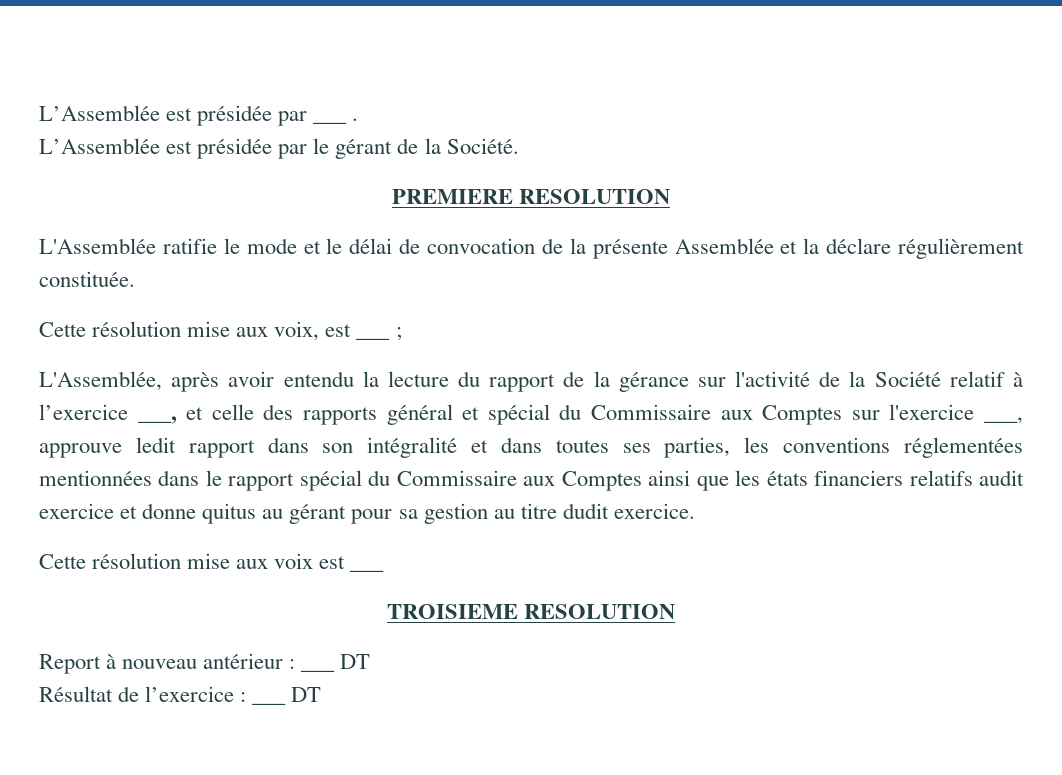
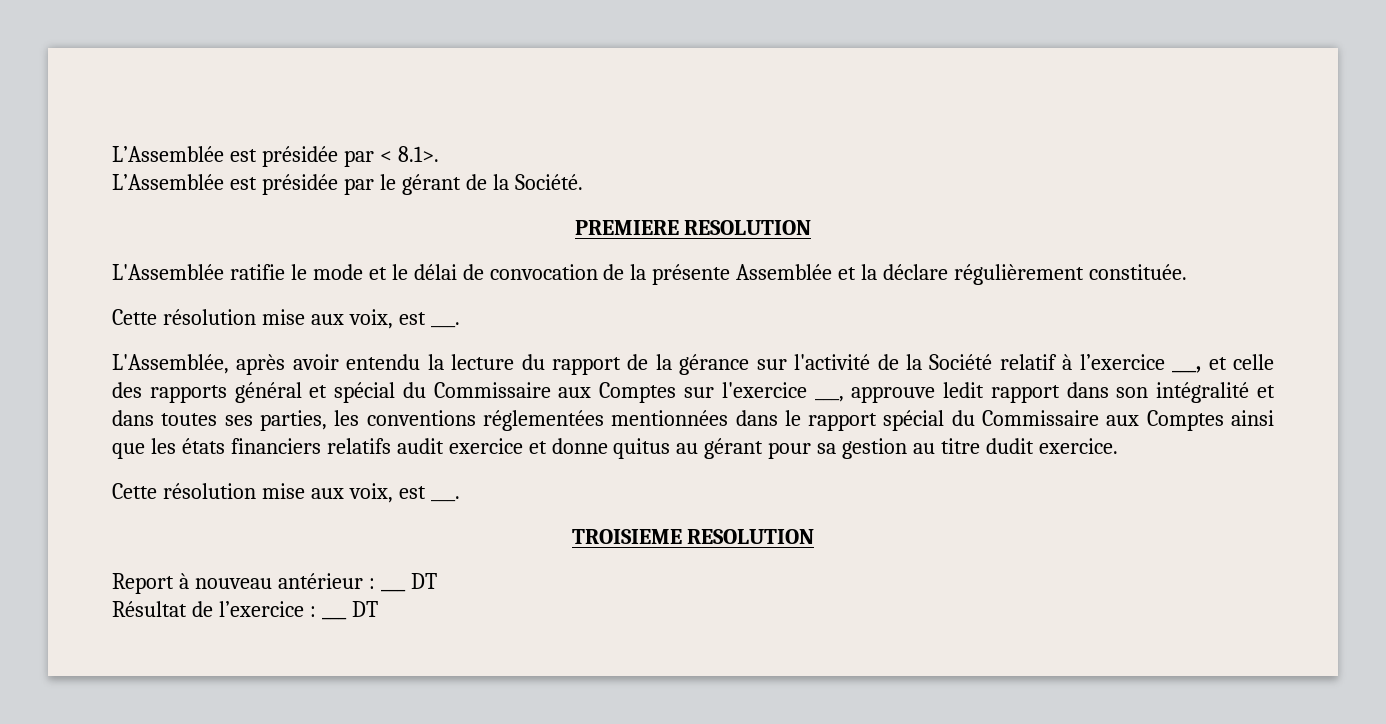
- L’Assemblée est présidée par ___ .
+ L’Assemblée est présidée par < 8.1>.
  L'Assemblée ratifie le mode et le délai de convocation de la présente Assemblée et la déclare régulièrement constituée.
- Cette résolution mise aux voix, est ___ ;
+ Cette résolution mise aux voix, est ___.
  L'Assemblée, après avoir entendu la lecture du rapport de la gérance sur l'activité de la Société relatif à l’exercice ___, et celle des rapports général et spécial du Commissaire aux Comptes sur l'exercice ___, approuve ledit rapport dans son intégralité et dans toutes ses parties, les conventions réglementées mentionnées dans le rapport spécial du Commissaire aux Comptes ainsi que les états financiers relatifs audit exercice et donne quitus au gérant pour sa gestion au titre dudit exercice.
- Cette résolution mise aux voix est ___
+ Cette résolution mise aux voix, est ___.

